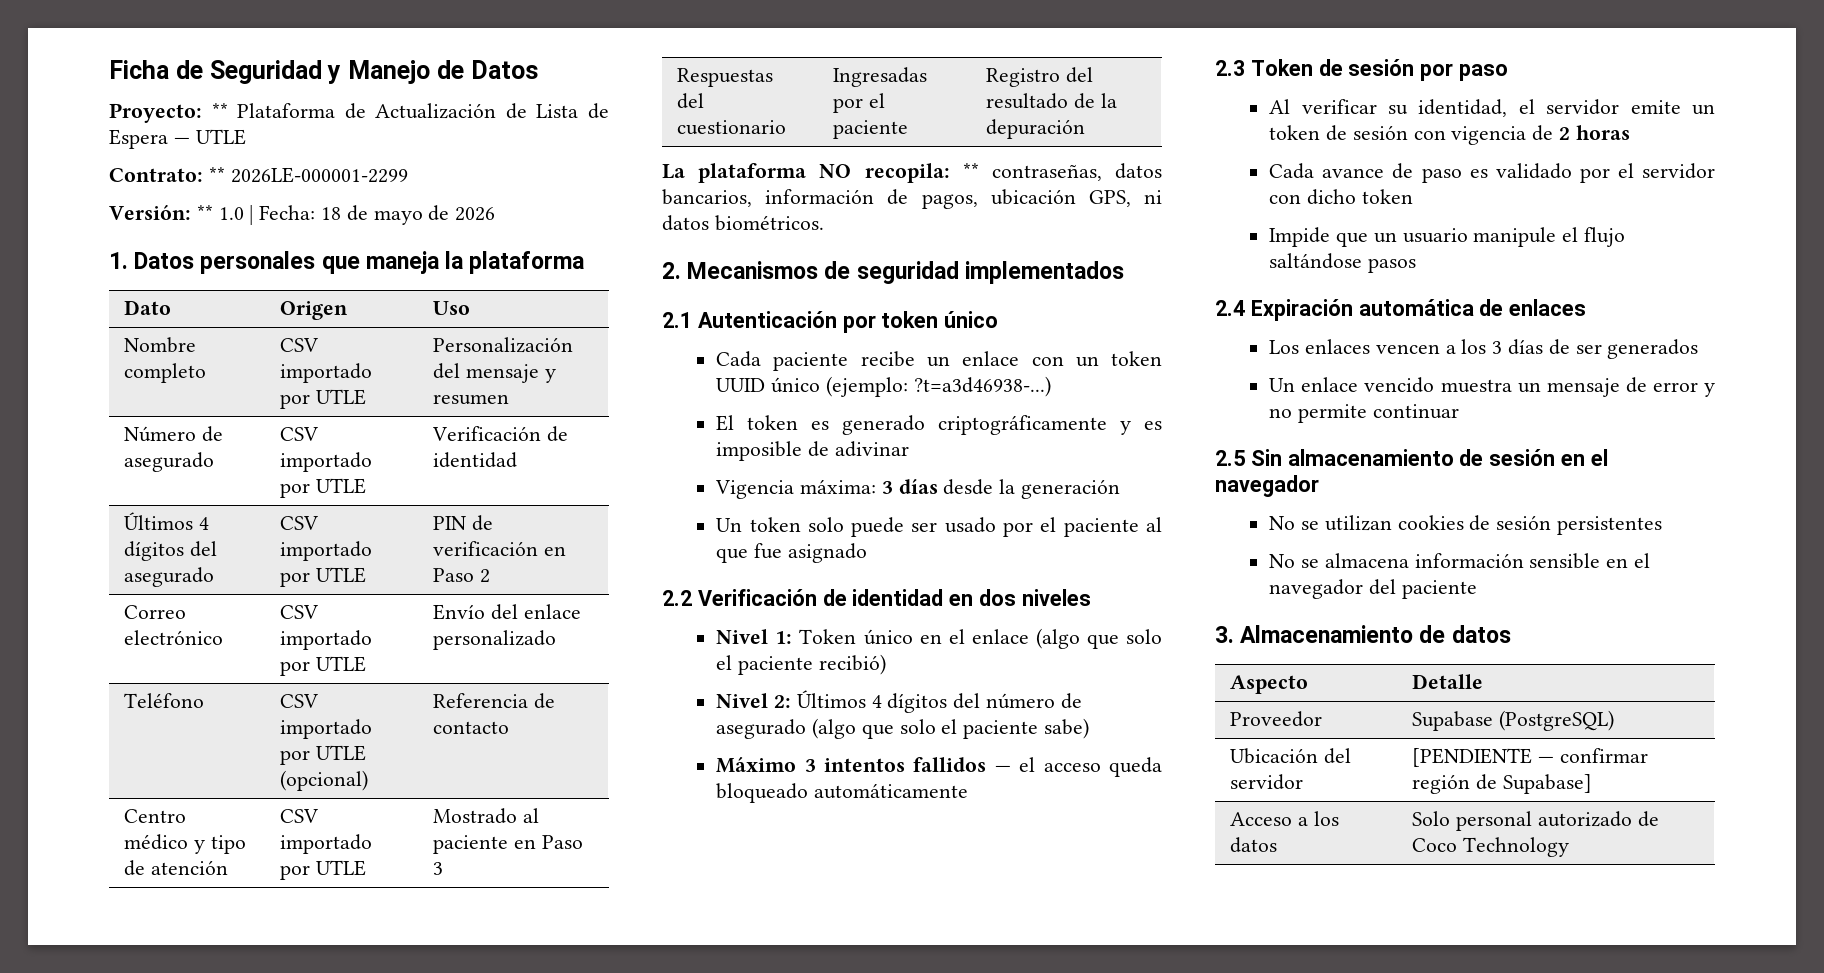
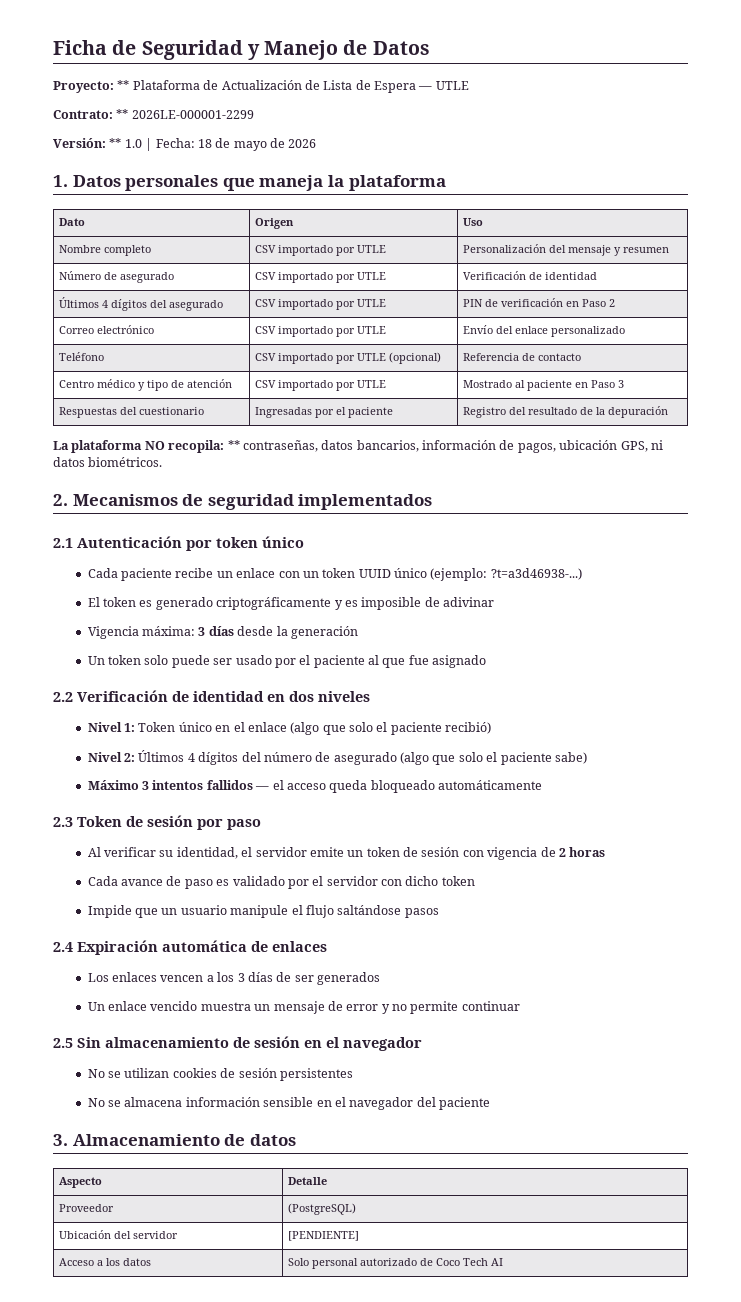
- Proveedor | Supabase (PostgreSQL)
+ Proveedor | (PostgreSQL)
- Ubicación del servidor | [PENDIENTE — confirmar región de Supabase]
+ Ubicación del servidor | [PENDIENTE]
- Acceso a los datos | Solo personal autorizado de Coco Technology
+ Acceso a los datos | Solo personal autorizado de Coco Tech AI

